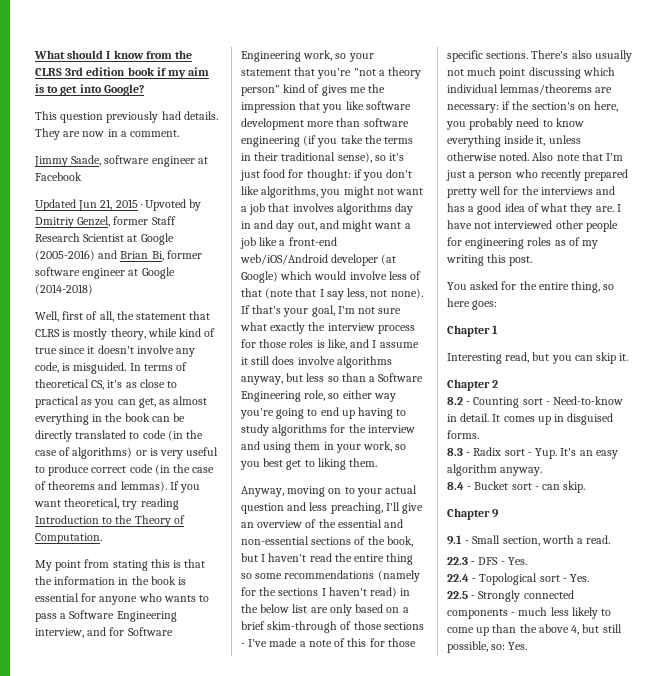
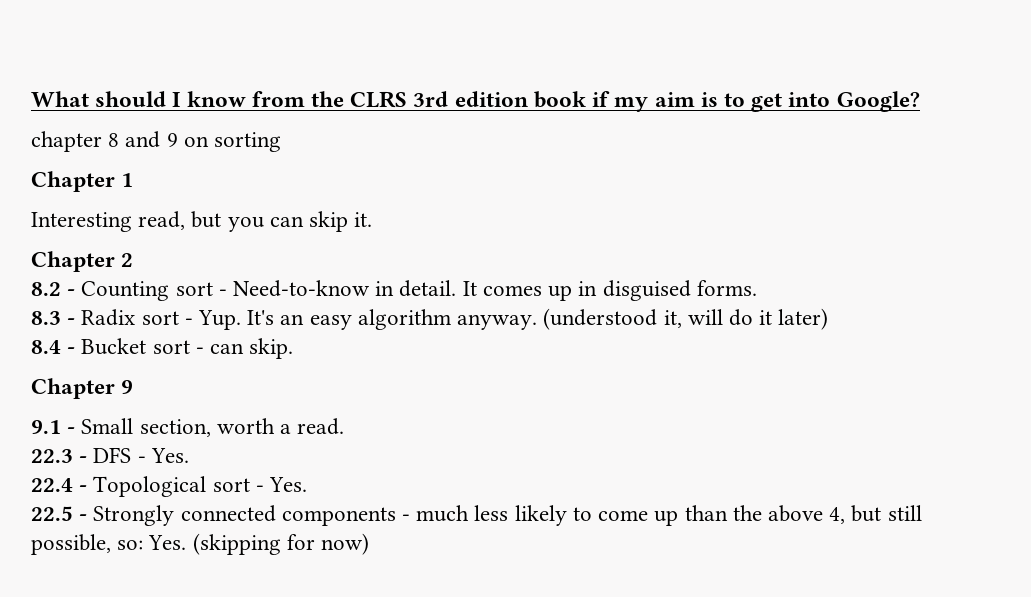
- This question previously had details. They are now in a comment.
- Jimmy Saade, software engineer at Facebook
- Updated Jun 21, 2015 · Upvoted by Dmitriy Genzel, former Staff Research Scientist at Google (2005-2016) and Brian Bi, former software engineer at Google (2014-2018)
- Well, first of all, the statement that CLRS is mostly theory, while kind of true since it doesn't involve any code, is misguided. In terms of theoretical CS, it's as close to practical as you can get, as almost everything in the book can be directly translated to code (in the case of algorithms) or is very useful to produce correct code (in the case of theorems and lemmas). If you want theoretical, try reading Introduction to the Theory of Computation.
- My point from stating this is that the information in the book is essential for anyone who wants to pass a Software Engineering interview, and for Software Engineering work, so your statement that you're "not a theory person" kind of gives me the impression that you like software development more than software engineering (if you take the terms in their traditional sense), so it's just food for thought: if you don't like algorithms, you might not want a job that involves algorithms day in and day out, and might want a job like a front-end web/iOS/Android developer (at Google) which would involve less of that (note that I say less, not none). If that's your goal, I'm not sure what exactly the interview process for those roles is like, and I assume it still does involve algorithms anyway, but less so than a Software Engineering role, so either way you're going to end up having to study algorithms for the interview and using them in your work, so you best get to liking them.
- Anyway, moving on to your actual question and less preaching, I'll give an overview of the essential and non-essential sections of the book, but I haven't read the entire thing so some recommendations (namely for the sections I haven't read) in the below list are only based on a brief skim-through of those sections - I've made a note of this for those specific sections. There's also usually not much point discussing which individual lemmas/theorems are necessary: if the section's on here, you probably need to know everything inside it, unless otherwise noted. Also note that I'm just a person who recently prepared pretty well for the interviews and has a good idea of what they are. I have not interviewed other people for engineering roles as of my writing this post.
- You asked for the entire thing, so here goes:
+ chapter 8 and 9 on sorting
+ (understood it, will do it later)
- 22.5 - Strongly connected components - much less likely to come up than the above 4, but still possible, so: Yes.
+ 22.5 - Strongly connected components - much less likely to come up than the above 4, but still possible, so: Yes. (skipping for now)

